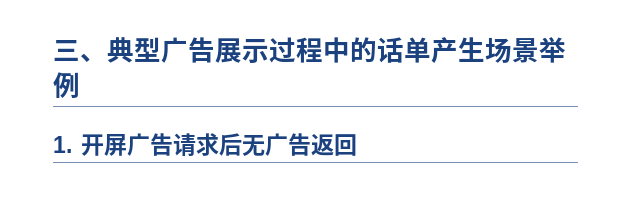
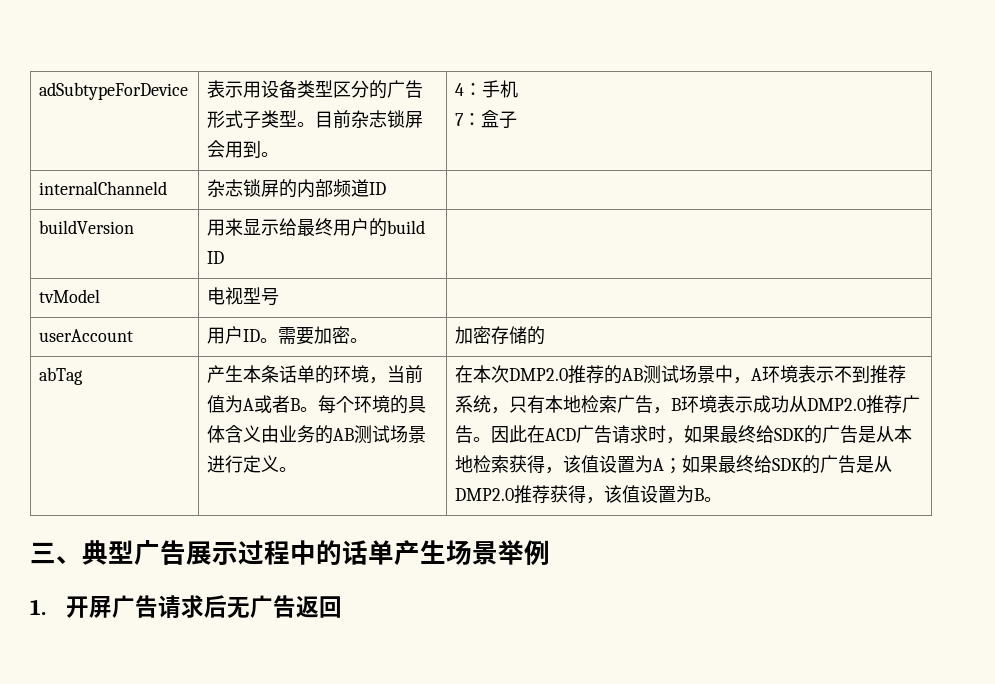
+ adSubtypeForDevice | 表示用设备类型区分的广告形式子类型。目前杂志锁屏会用到。 | 4：手机
+ 7：盒子
+ internalChanneld | 杂志锁屏的内部频道ID |
+ buildVersion | 用来显示给最终用户的build ID |
+ tvModel | 电视型号 |
+ userAccount | 用户ID。需要加密。 | 加密存储的
+ abTag | 产生本条话单的环境，当前值为A或者B。每个环境的具体含义由业务的AB测试场景进行定义。 | 在本次DMP2.0推荐的AB测试场景中，A环境表示不到推荐系统，只有本地检索广告，B环境表示成功从DMP2.0推荐广告。因此在ACD广告请求时，如果最终给SDK的广告是从本地检索获得，该值设置为A；如果最终给SDK的广告是从DMP2.0推荐获得，该值设置为B。

